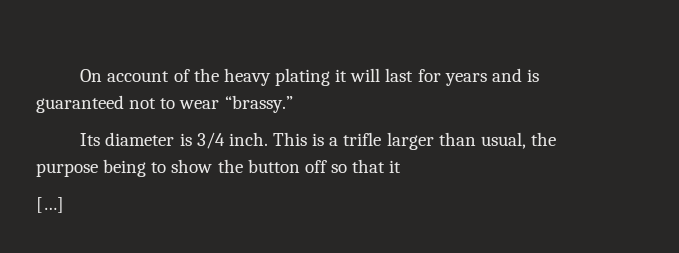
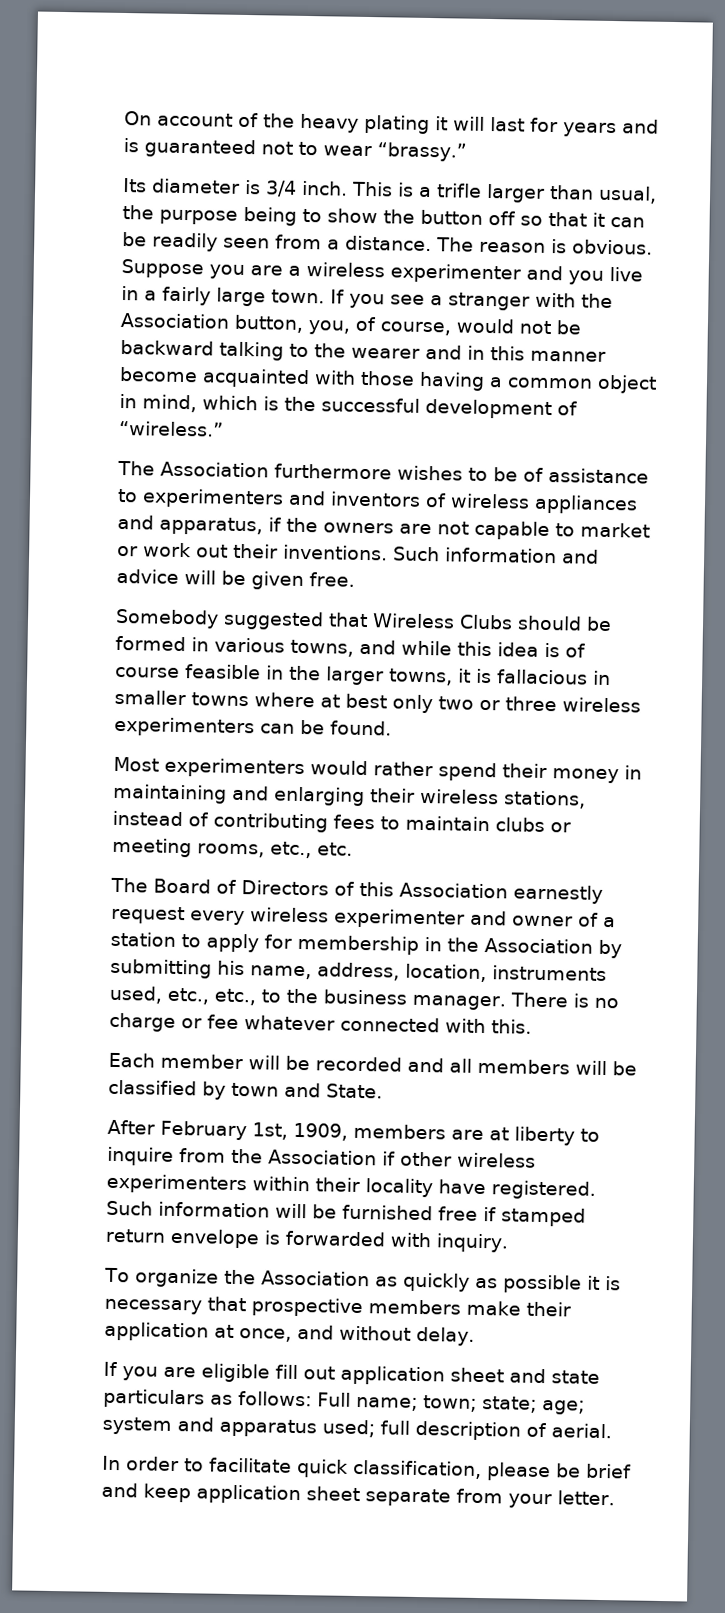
- This is a trifle larger than usual, the purpose being to show the button off so that it
- […]
+ This is a trifle larger than usual, the purpose being to show the button off so that it can be readily seen from a distance. The reason is obvious. Suppose you are a wireless experimenter and you live in a fairly large town. If you see a stranger with the Association button, you, of course, would not be backward talking to the wearer and in this manner become acquainted with those having a common object in mind, which is the successful development of “wireless.”
+ The Association furthermore wishes to be of assistance to experimenters and inventors of wireless appliances and apparatus, if the owners are not capable to market or work out their inventions. Such information and advice will be given free.
+ Somebody suggested that Wireless Clubs should be formed in various towns, and while this idea is of course feasible in the larger towns, it is fallacious in smaller towns where at best only two or three wireless experimenters can be found.
+ Most experimenters would rather spend their money in maintaining and enlarging their wireless stations, instead of contributing fees to maintain clubs or meeting rooms, etc., etc.
+ The Board of Directors of this Association earnestly request every wireless experimenter and owner of a station to apply for membership in the Association by submitting his name, address, location, instruments used, etc., etc., to the business manager. There is no charge or fee whatever connected with this.
+ Each member will be recorded and all members will be classified by town and State.
+ After February 1st, 1909, members are at liberty to inquire from the Association if other wireless experimenters within their locality have registered. Such information will be furnished free if stamped return envelope is forwarded with inquiry.
+ To organize the Association as quickly as possible it is necessary that prospective members make their application at once, and without delay.
+ If you are eligible fill out application sheet and state particulars as follows: Full name; town; state; age; system and apparatus used; full description of aerial.
+ In order to facilitate quick classification, please be brief and keep application sheet separate from your letter.

